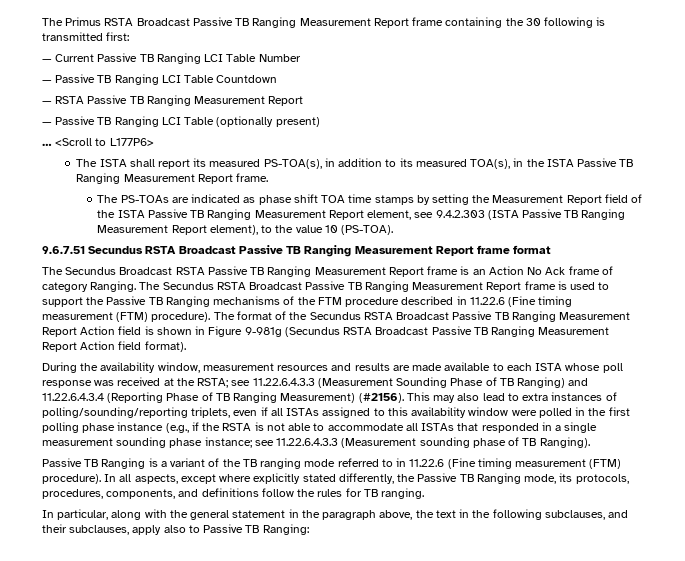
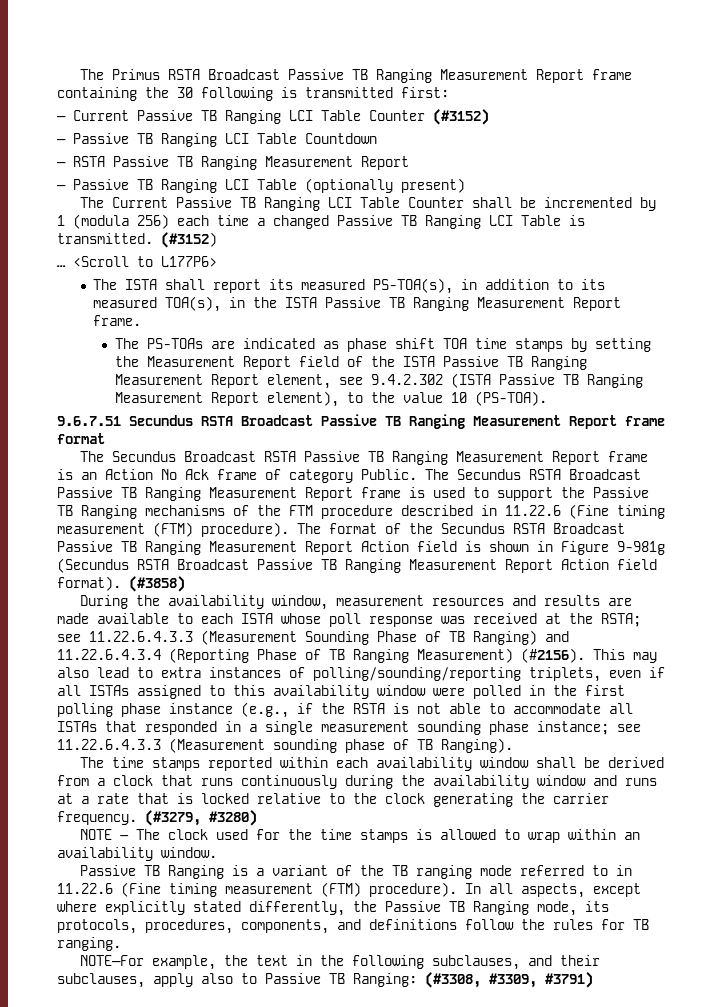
- — Current Passive TB Ranging LCI Table Number
+ — Current Passive TB Ranging LCI Table Counter (#3152)
+ The Current Passive TB Ranging LCI Table Counter shall be incremented by 1 (modula 256) each time a changed Passive TB Ranging LCI Table is transmitted. (#3152)
- The PS-TOAs are indicated as phase shift TOA time stamps by setting the Measurement Report field of the ISTA Passive TB Ranging Measurement Report element, see 9.4.2.303 (ISTA Passive TB Ranging Measurement Report element), to the value 10 (PS-TOA).
+ The PS-TOAs are indicated as phase shift TOA time stamps by setting the Measurement Report field of the ISTA Passive TB Ranging Measurement Report element, see 9.4.2.302 (ISTA Passive TB Ranging Measurement Report element), to the value 10 (PS-TOA).
- The Secundus Broadcast RSTA Passive TB Ranging Measurement Report frame is an Action No Ack frame of category Ranging.
+ The Secundus Broadcast RSTA Passive TB Ranging Measurement Report frame is an Action No Ack frame of category Public.
+ (#3858)
+ The time stamps reported within each availability window shall be derived from a clock that runs continuously during the availability window and runs at a rate that is locked relative to the clock generating the carrier frequency. (#3279, #3280)
+ NOTE – The clock used for the time stamps is allowed to wrap within an availability window.
- In particular, along with the general statement in the paragraph above, the text in the following subclauses, and their subclauses, apply also to Passive TB Ranging:
+ NOTE—For example, the text in the following subclauses, and their subclauses, apply also to Passive TB Ranging: (#3308, #3309, #3791)

